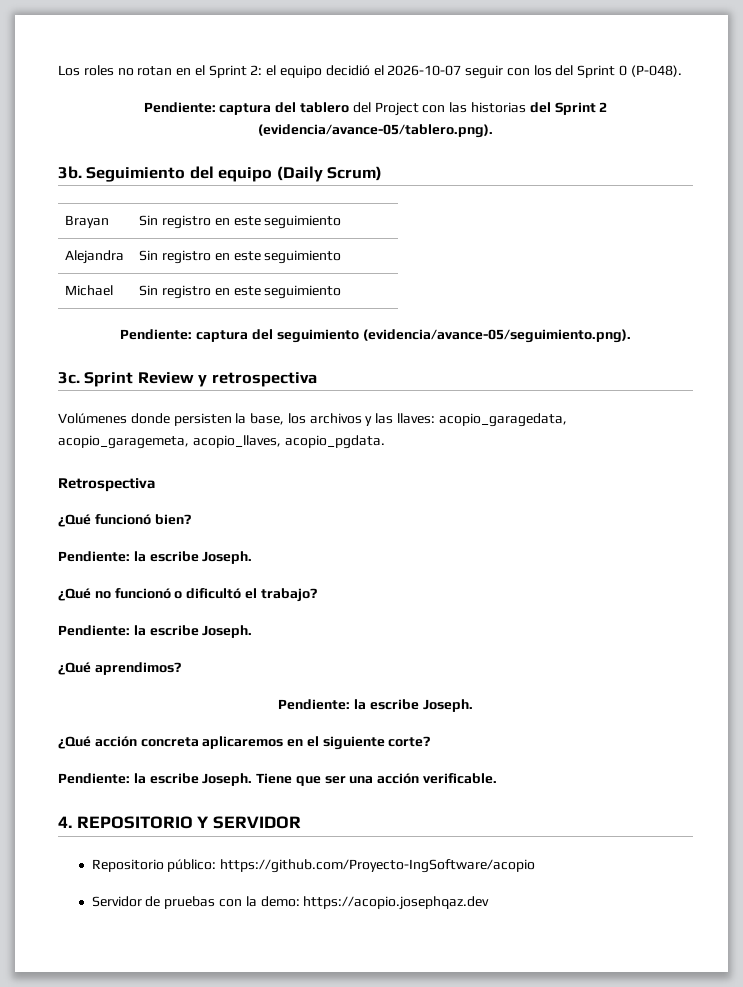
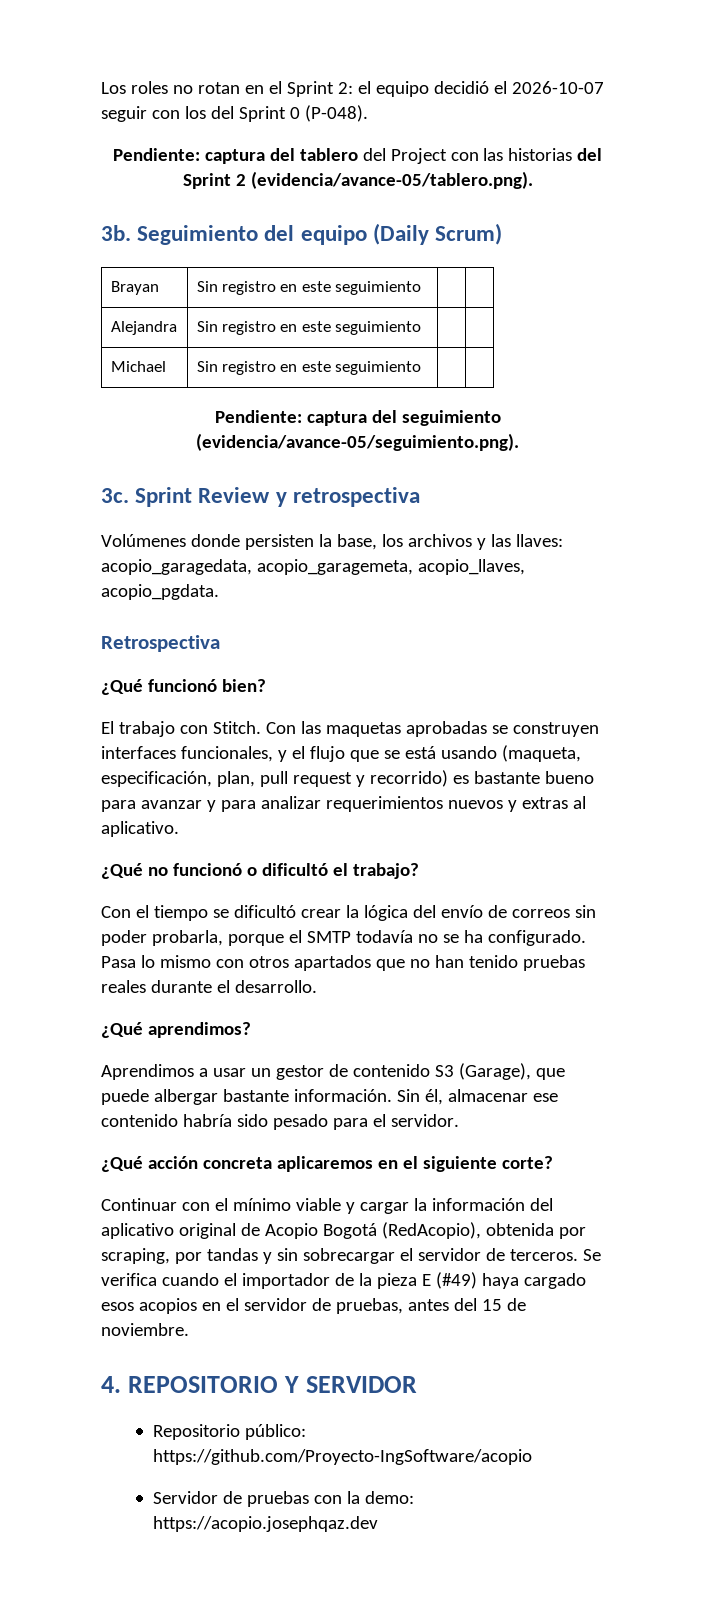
  ¿Qué funcionó bien?
- Pendiente: la escribe Joseph.
+ El trabajo con Stitch. Con las maquetas aprobadas se construyen interfaces funcionales, y el flujo que se está usando (maqueta, especificación, plan, pull request y recorrido) es bastante bueno para avanzar y para analizar requerimientos nuevos y extras al aplicativo.
  ¿Qué no funcionó o dificultó el trabajo?
- Pendiente: la escribe Joseph.
+ Con el tiempo se dificultó crear la lógica del envío de correos sin poder probarla, porque el SMTP todavía no se ha configurado. Pasa lo mismo con otros apartados que no han tenido pruebas reales durante el desarrollo.
  ¿Qué aprendimos?
- Pendiente: la escribe Joseph.
+ Aprendimos a usar un gestor de contenido S3 (Garage), que puede albergar bastante información. Sin él, almacenar ese contenido habría sido pesado para el servidor.
- Pendiente: la escribe Joseph. Tiene que ser una acción verificable.
+ Continuar con el mínimo viable y cargar la información del aplicativo original de Acopio Bogotá (RedAcopio), obtenida por scraping, por tandas y sin sobrecargar el servidor de terceros. Se verifica cuando el importador de la pieza E (#49) haya cargado esos acopios en el servidor de pruebas, antes del 15 de noviembre.

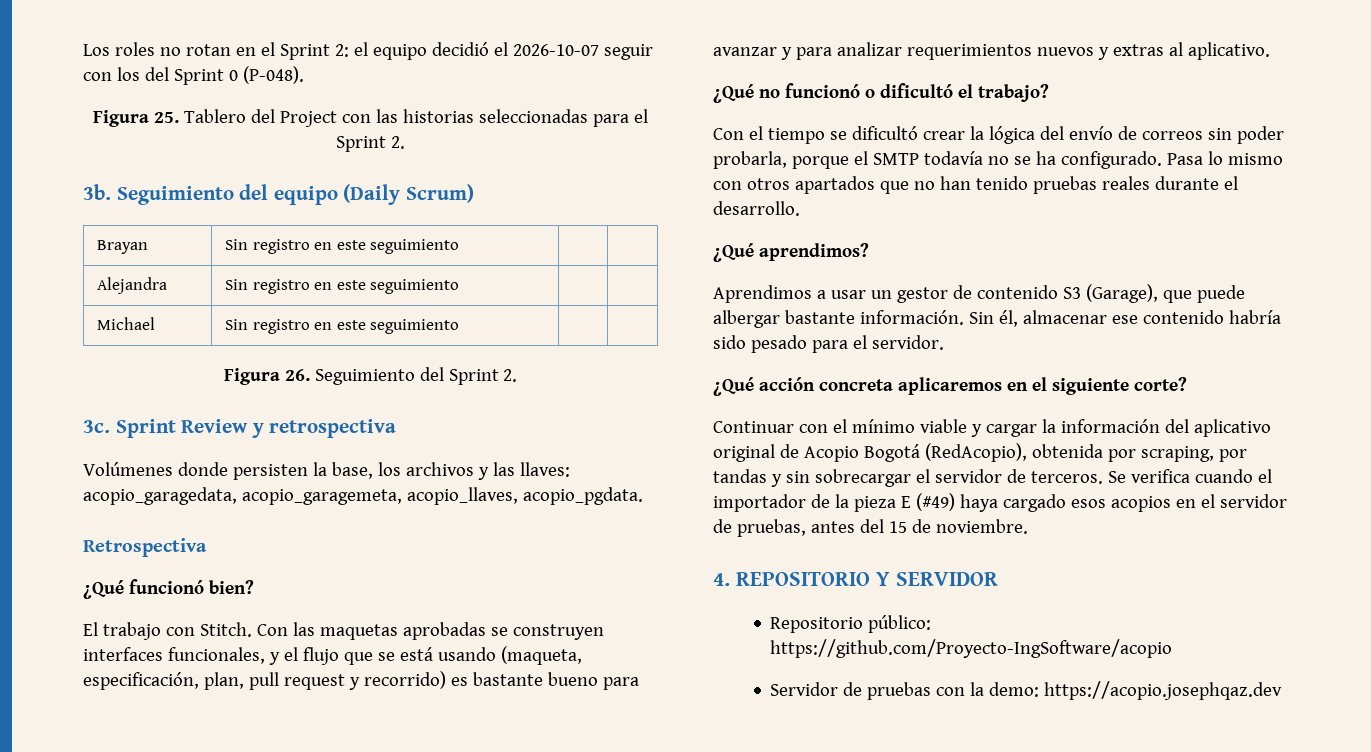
- Pendiente: captura del tablero del Project con las historias del Sprint 2 (evidencia/avance-05/tablero.png).
+ Figura 25. Tablero del Project con las historias seleccionadas para el Sprint 2.
- Pendiente: captura del seguimiento (evidencia/avance-05/seguimiento.png).
+ Figura 26. Seguimiento del Sprint 2.

